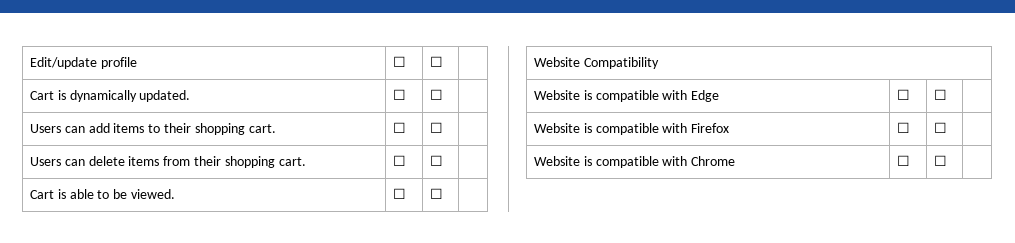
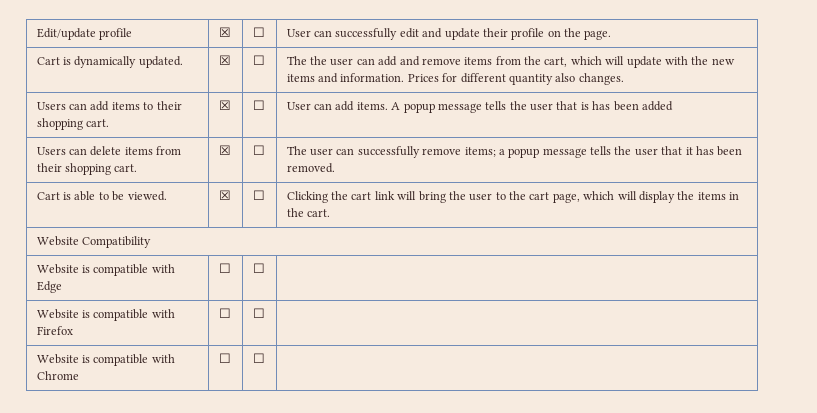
- Edit/update profile | ☐ | ☐ |
+ Edit/update profile | ☒ | ☐ | User can successfully edit and update their profile on the page.
- Cart is dynamically updated. | ☐ | ☐ |
+ Cart is dynamically updated. | ☒ | ☐ | The the user can add and remove items from the cart, which will update with the new items and information. Prices for different quantity also changes.
- Users can add items to their shopping cart. | ☐ | ☐ |
+ Users can add items to their shopping cart. | ☒ | ☐ | User can add items. A popup message tells the user that is has been added
- Users can delete items from their shopping cart. | ☐ | ☐ |
+ Users can delete items from their shopping cart. | ☒ | ☐ | The user can successfully remove items; a popup message tells the user that it has been removed.
- Cart is able to be viewed. | ☐ | ☐ |
+ Cart is able to be viewed. | ☒ | ☐ | Clicking the cart link will bring the user to the cart page, which will display the items in the cart.

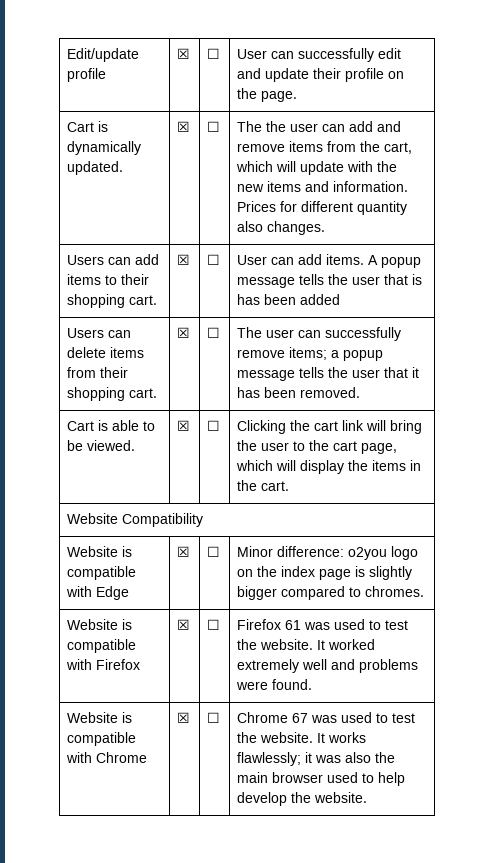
- Website is compatible with Edge | ☐ | ☐ |
+ Website is compatible with Edge | ☒ | ☐ | Minor difference: o2you logo on the index page is slightly bigger compared to chromes.
- Website is compatible with Firefox | ☐ | ☐ |
+ Website is compatible with Firefox | ☒ | ☐ | Firefox 61 was used to test the website. It worked extremely well and problems were found.
- Website is compatible with Chrome | ☐ | ☐ |
+ Website is compatible with Chrome | ☒ | ☐ | Chrome 67 was used to test the website. It works flawlessly; it was also the main browser used to help develop the website.

